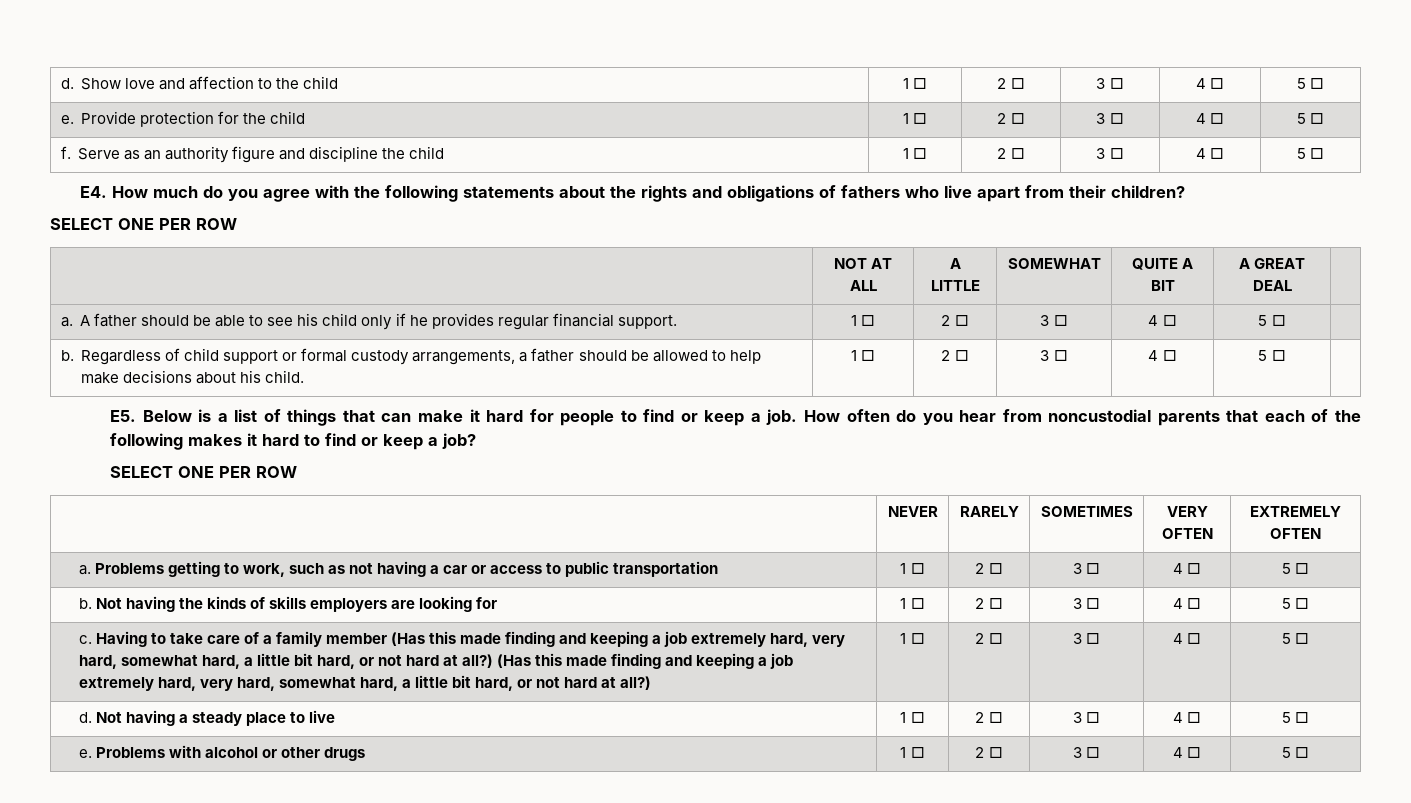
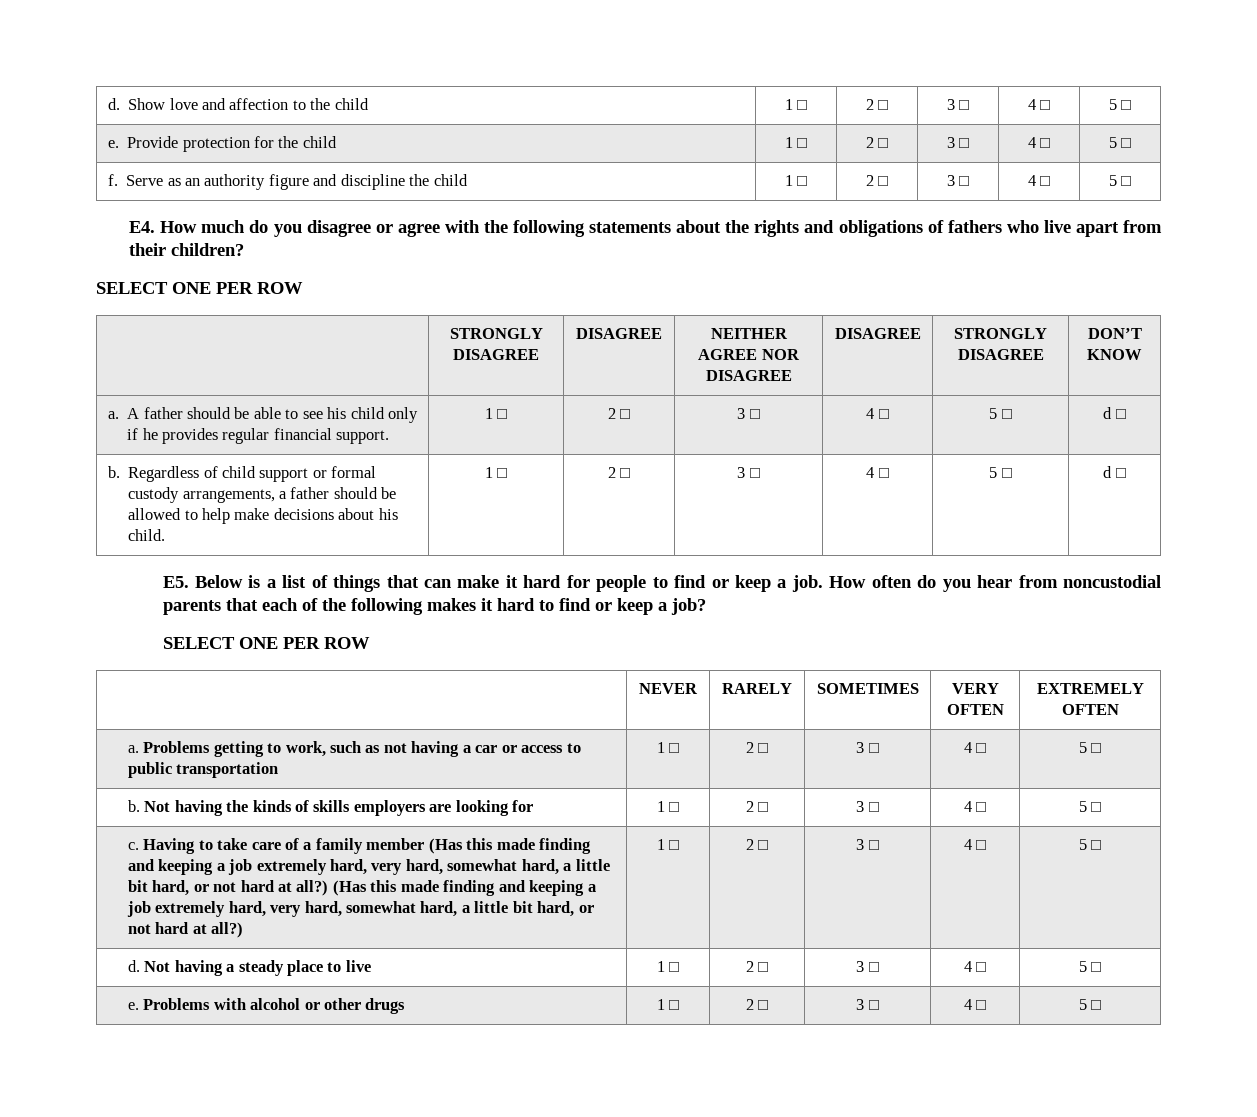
- E4. How much do you agree with the following statements about the rights and obligations of fathers who live apart from their children?
+ E4. How much do you disagree or agree with the following statements about the rights and obligations of fathers who live apart from their children?
- | NOT AT ALL | A LITTLE | SOMEWHAT | QUITE A BIT | A GREAT DEAL |
+ | STRONGLY DISAGREE | DISAGREE | NEITHER AGREE NOR DISAGREE | DISAGREE | STRONGLY DISAGREE | DON’T KNOW
- a. A father should be able to see his child only if he provides regular financial support. | 1 □ | 2 □ | 3 □ | 4 □ | 5 □ |
+ a. A father should be able to see his child only if he provides regular financial support. | 1 □ | 2 □ | 3 □ | 4 □ | 5 □ | d □
- b. Regardless of child support or formal custody arrangements, a father should be allowed to help make decisions about his child. | 1 □ | 2 □ | 3 □ | 4 □ | 5 □ |
+ b. Regardless of child support or formal custody arrangements, a father should be allowed to help make decisions about his child. | 1 □ | 2 □ | 3 □ | 4 □ | 5 □ | d □

